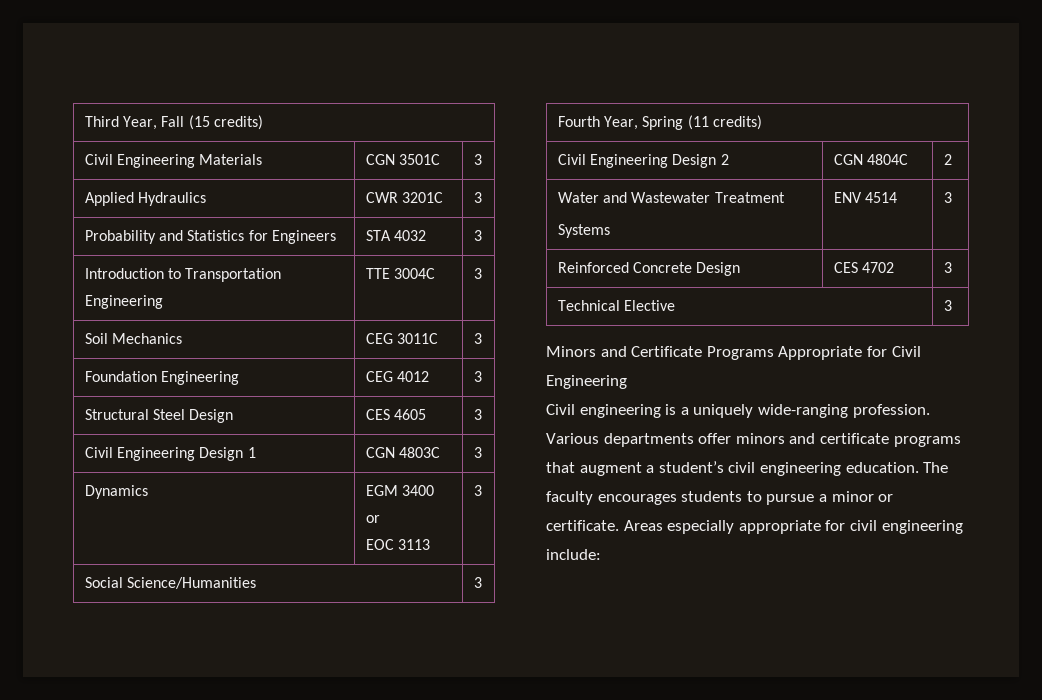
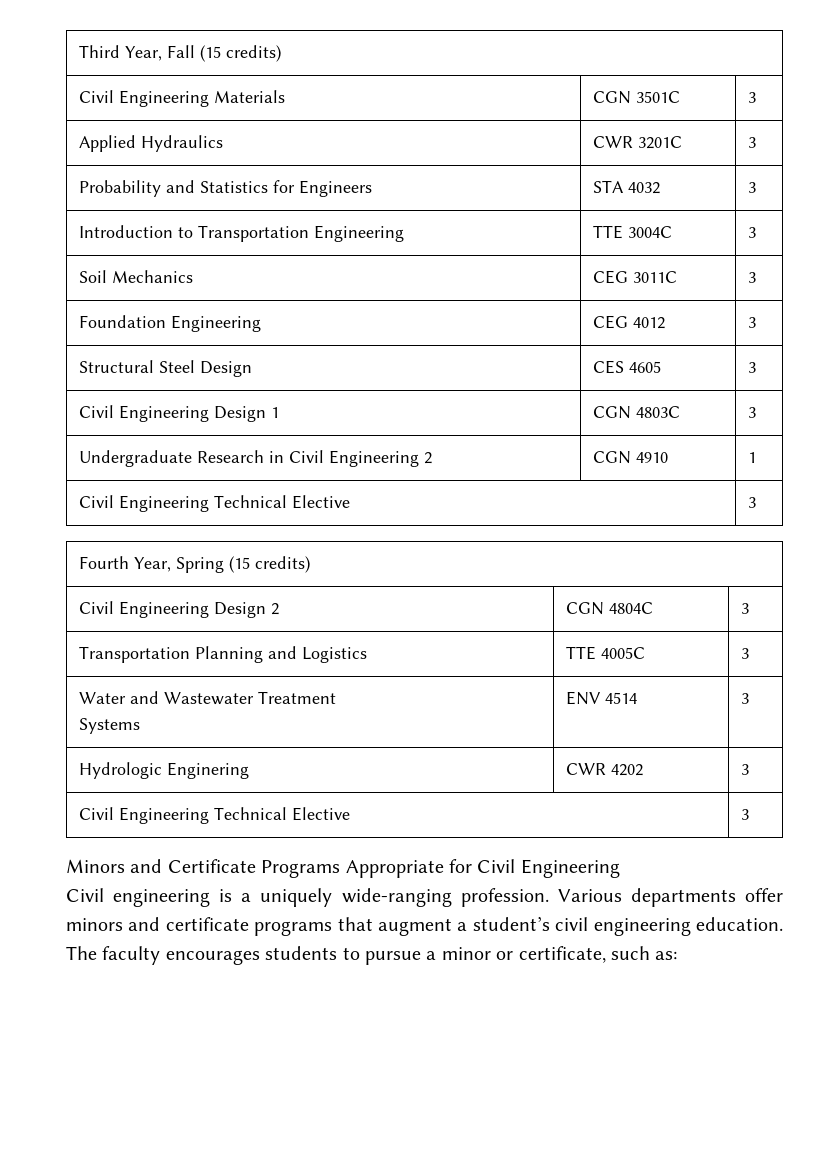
- Dynamics | EGM 3400 or
- EOC 3113 | 3
- Social Science/Humanities | 3
+ Undergraduate Research in Civil Engineering 2 | CGN 4910 | 1
+ Civil Engineering Technical Elective | 3
- Fourth Year, Spring (11 credits)
+ Fourth Year, Spring (15 credits)
- Civil Engineering Design 2 | CGN 4804C | 2
+ Civil Engineering Design 2 | CGN 4804C | 3
+ Transportation Planning and Logistics | TTE 4005C | 3
- Reinforced Concrete Design | CES 4702 | 3
- Technical Elective | 3
+ Hydrologic Enginering | CWR 4202 | 3
+ Civil Engineering Technical Elective | 3
- The faculty encourages students to pursue a minor or certificate. Areas especially appropriate for civil engineering include:
+ The faculty encourages students to pursue a minor or certificate, such as:

